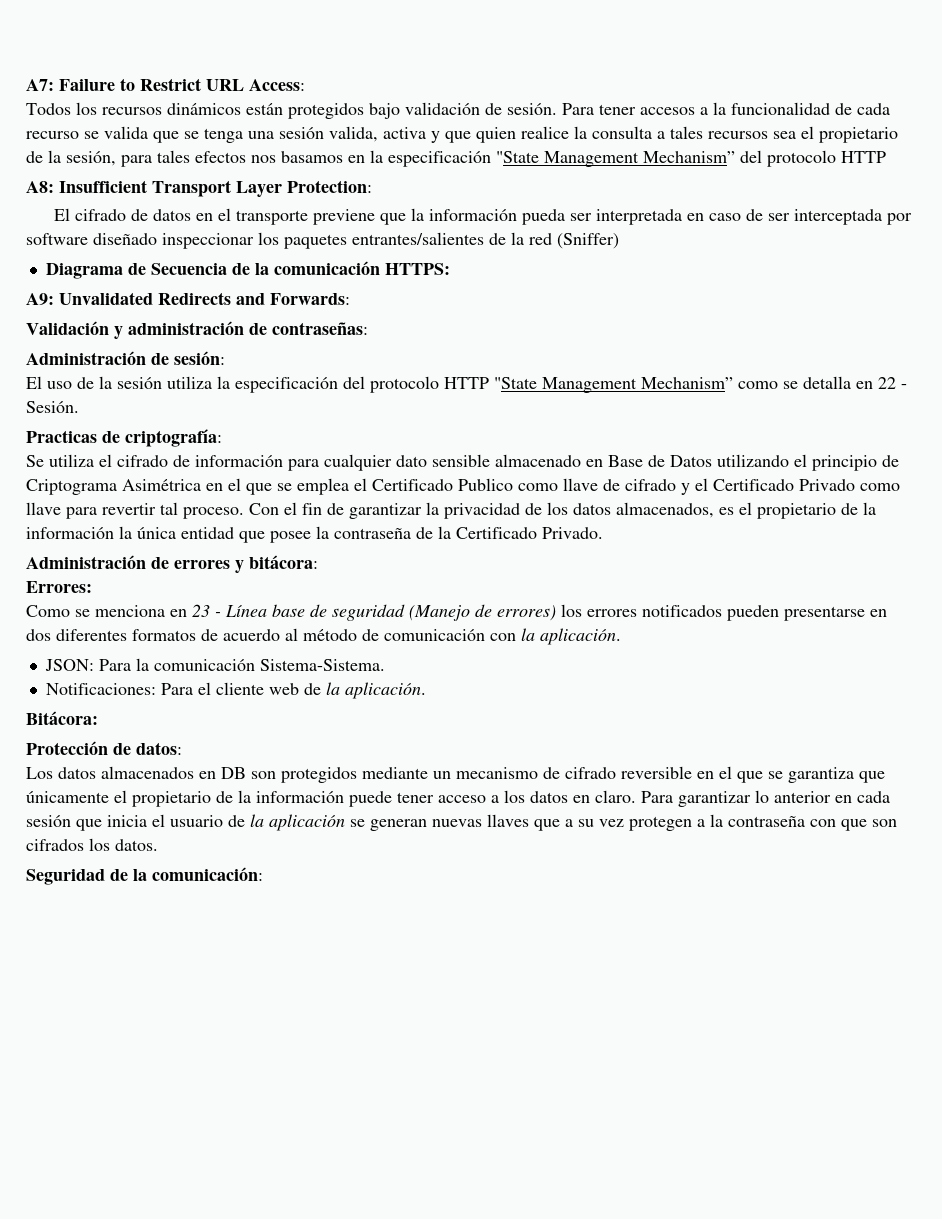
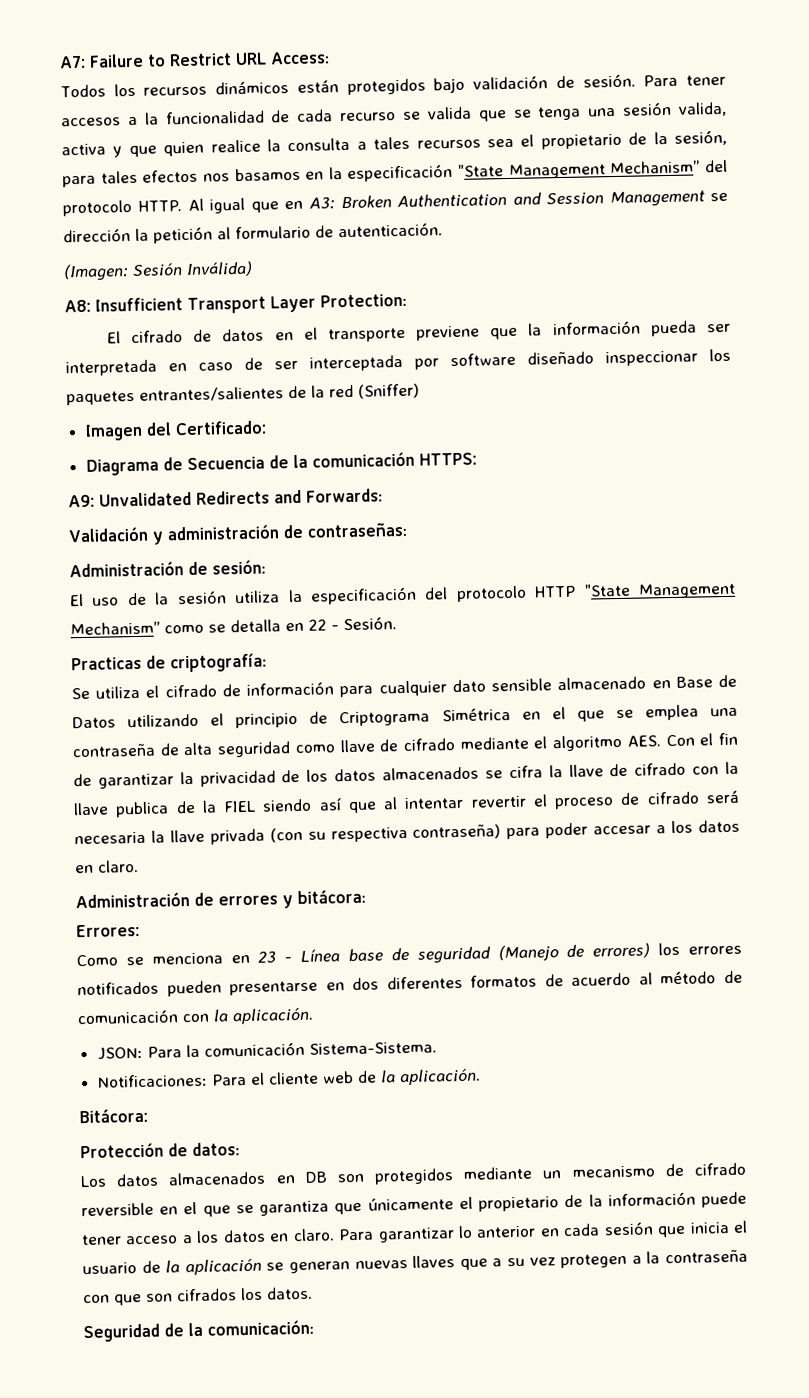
- Para tener accesos a la funcionalidad de cada recurso se valida que se tenga una sesión valida, activa y que quien realice la consulta a tales recursos sea el propietario de la sesión, para tales efectos nos basamos en la especificación "State Management Mechanism” del protocolo HTTP
+ Para tener accesos a la funcionalidad de cada recurso se valida que se tenga una sesión valida, activa y que quien realice la consulta a tales recursos sea el propietario de la sesión, para tales efectos nos basamos en la especificación "State Management Mechanism” del protocolo HTTP. Al igual que en A3: Broken Authentication and Session Management se dirección la petición al formulario de autenticación.
+ (Imagen: Sesión Inválida)
+ Imagen del Certificado:
- Se utiliza el cifrado de información para cualquier dato sensible almacenado en Base de Datos utilizando el principio de Criptograma Asimétrica en el que se emplea el Certificado Publico como llave de cifrado y el Certificado Privado como llave para revertir tal proceso. Con el fin de garantizar la privacidad de los datos almacenados, es el propietario de la información la única entidad que posee la contraseña de la Certificado Privado.
+ Se utiliza el cifrado de información para cualquier dato sensible almacenado en Base de Datos utilizando el principio de Criptograma Simétrica en el que se emplea una contraseña de alta seguridad como llave de cifrado mediante el algoritmo AES. Con el fin de garantizar la privacidad de los datos almacenados se cifra la llave de cifrado con la llave publica de la FIEL siendo así que al intentar revertir el proceso de cifrado será necesaria la llave privada (con su respectiva contraseña) para poder accesar a los datos en claro.

